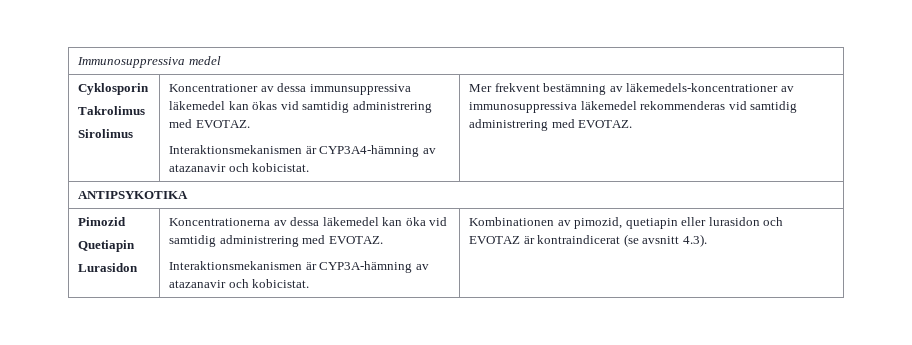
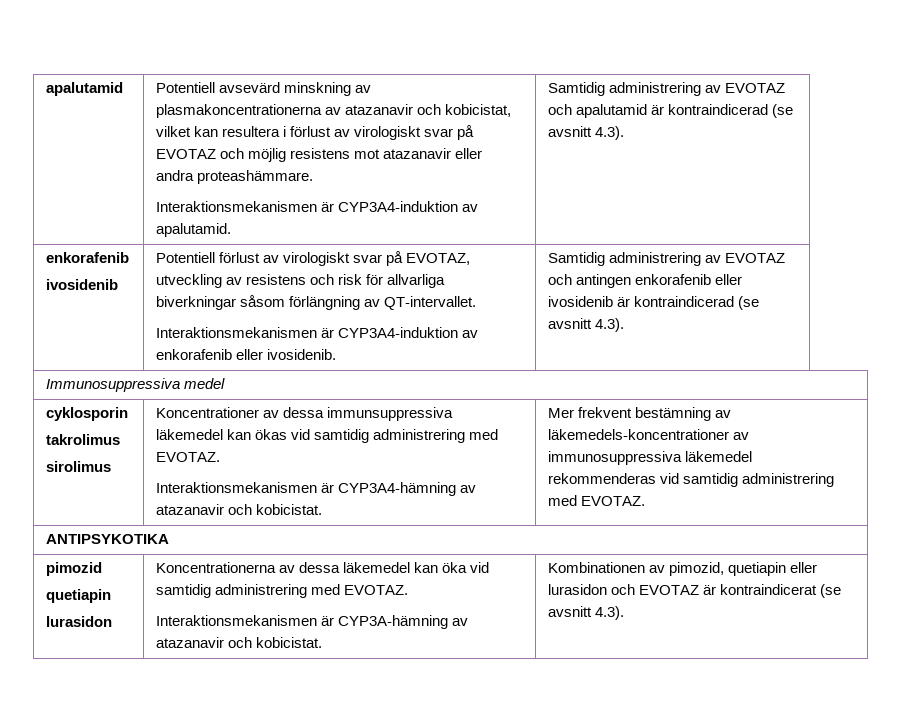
+ apalutamid | Potentiell avsevärd minskning av plasmakoncentrationerna av atazanavir och kobicistat, vilket kan resultera i förlust av virologiskt svar på EVOTAZ och möjlig resistens mot atazanavir eller andra proteashämmare.
+ Interaktionsmekanismen är CYP3A4-induktion av apalutamid. | Samtidig administrering av EVOTAZ och apalutamid är kontraindicerad (se avsnitt 4.3).
+ enkorafenib
+ ivosidenib | Potentiell förlust av virologiskt svar på EVOTAZ, utveckling av resistens och risk för allvarliga biverkningar såsom förlängning av QT-intervallet.
+ Interaktionsmekanismen är CYP3A4-induktion av enkorafenib eller ivosidenib. | Samtidig administrering av EVOTAZ och antingen enkorafenib eller ivosidenib är kontraindicerad (se avsnitt 4.3).
- Cyklosporin
- Takrolimus
- Sirolimus | Koncentrationer av dessa immunsuppressiva läkemedel kan ökas vid samtidig administrering med EVOTAZ.
+ cyklosporin
+ takrolimus
+ sirolimus | Koncentrationer av dessa immunsuppressiva läkemedel kan ökas vid samtidig administrering med EVOTAZ.
- Pimozid
- Quetiapin
- Lurasidon | Koncentrationerna av dessa läkemedel kan öka vid samtidig administrering med EVOTAZ.
+ pimozid
+ quetiapin
+ lurasidon | Koncentrationerna av dessa läkemedel kan öka vid samtidig administrering med EVOTAZ.

